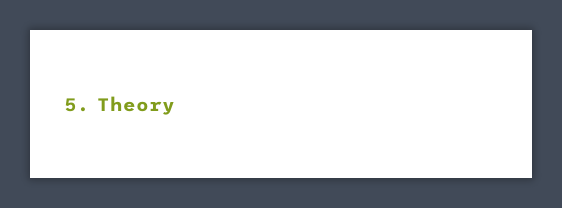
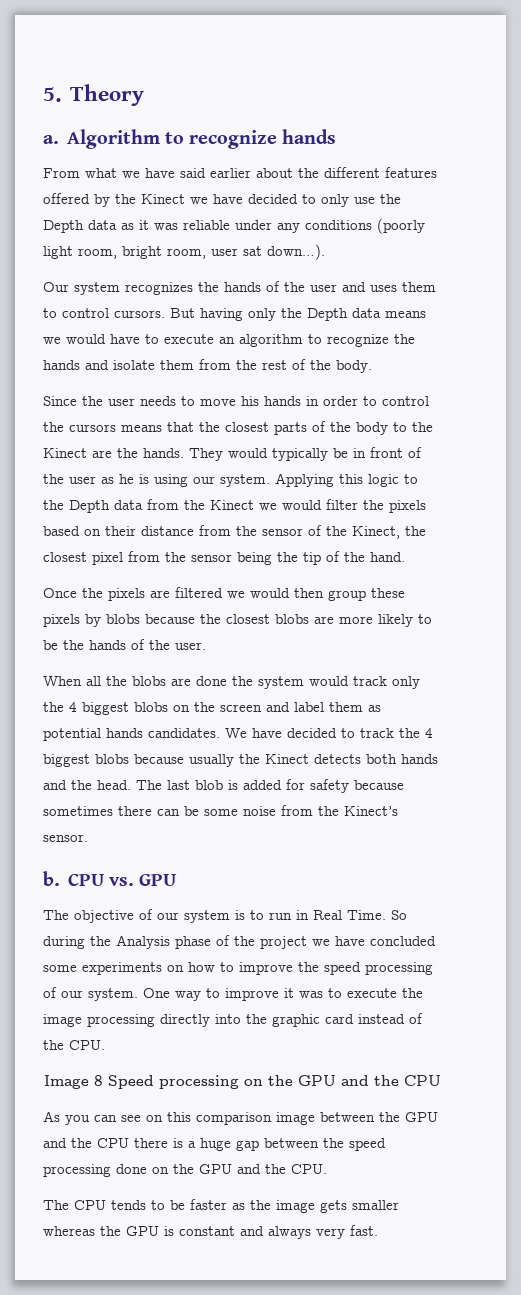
+ a. Algorithm to recognize hands
+ From what we have said earlier about the different features offered by the Kinect we have decided to only use the Depth data as it was reliable under any conditions (poorly light room, bright room, user sat down…).
+ Our system recognizes the hands of the user and uses them to control cursors. But having only the Depth data means we would have to execute an algorithm to recognize the hands and isolate them from the rest of the body.
+ Since the user needs to move his hands in order to control the cursors means that the closest parts of the body to the Kinect are the hands. They would typically be in front of the user as he is using our system. Applying this logic to the Depth data from the Kinect we would filter the pixels based on their distance from the sensor of the Kinect, the closest pixel from the sensor being the tip of the hand.
+ Once the pixels are filtered we would then group these pixels by blobs because the closest blobs are more likely to be the hands of the user.
+ When all the blobs are done the system would track only the 4 biggest blobs on the screen and label them as potential hands candidates. We have decided to track the 4 biggest blobs because usually the Kinect detects both hands and the head. The last blob is added for safety because sometimes there can be some noise from the Kinect’s sensor.
+ b. CPU vs. GPU
+ The objective of our system is to run in Real Time. So during the Analysis phase of the project we have concluded some experiments on how to improve the speed processing of our system. One way to improve it was to execute the image processing directly into the graphic card instead of the CPU.
+ Image 8 Speed processing on the GPU and the CPU
+ As you can see on this comparison image between the GPU and the CPU there is a huge gap between the speed processing done on the GPU and the CPU.
+ The CPU tends to be faster as the image gets smaller whereas the GPU is constant and always very fast.

